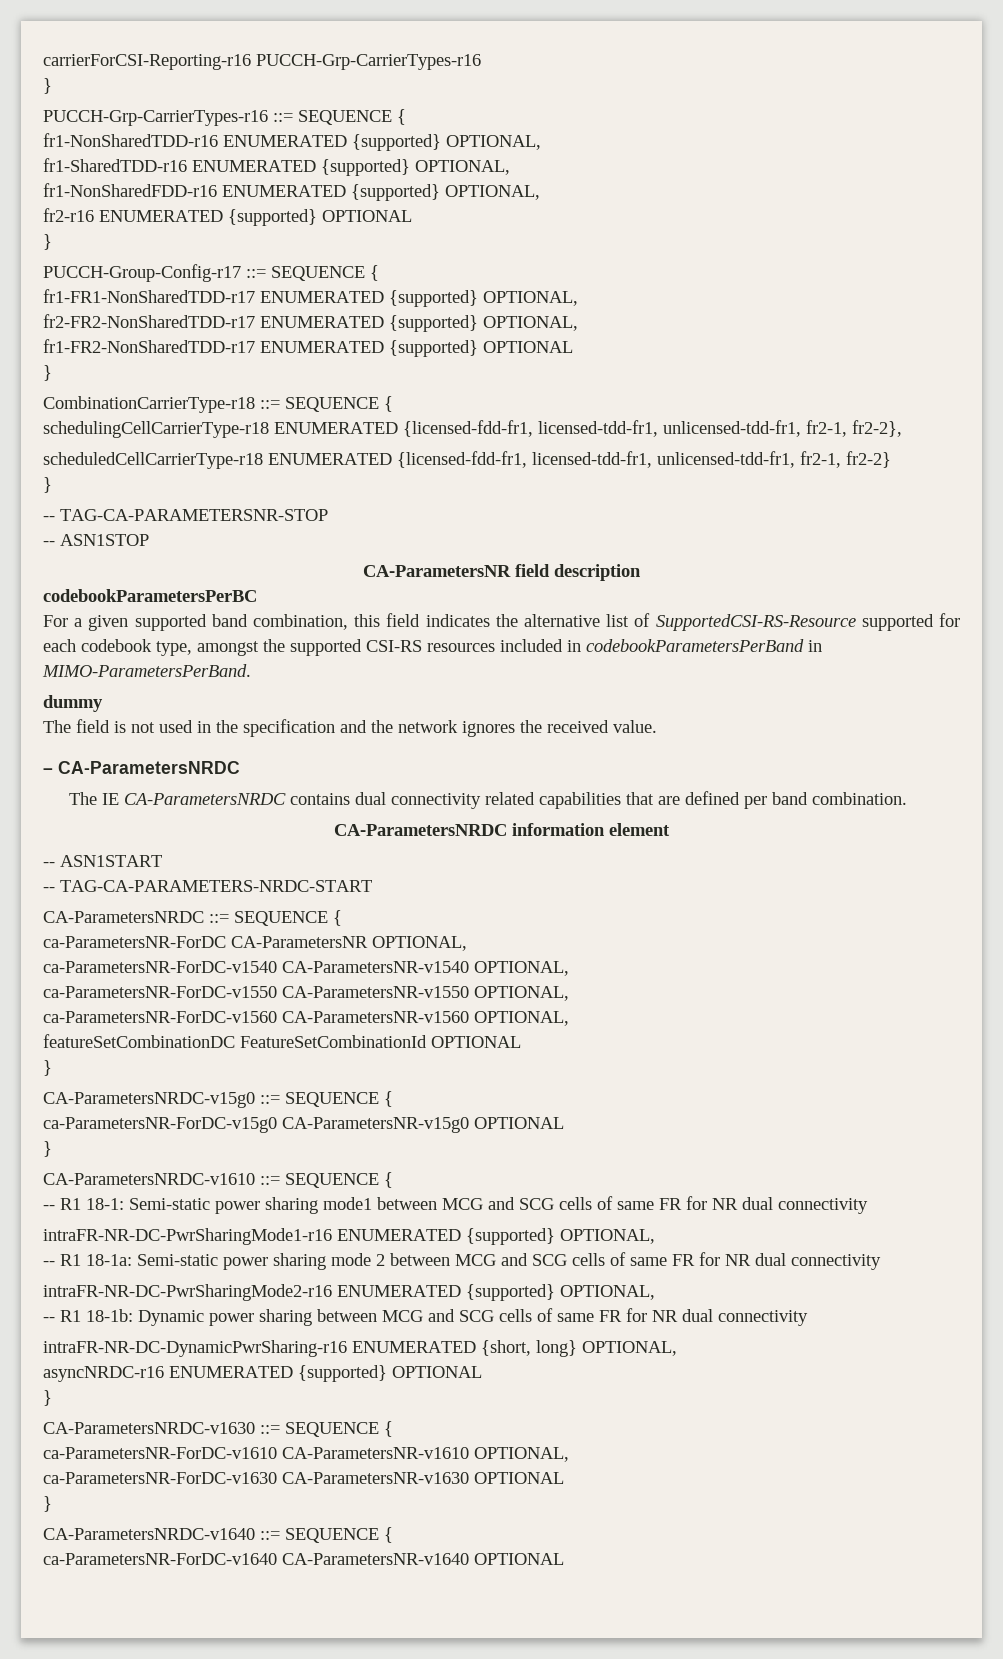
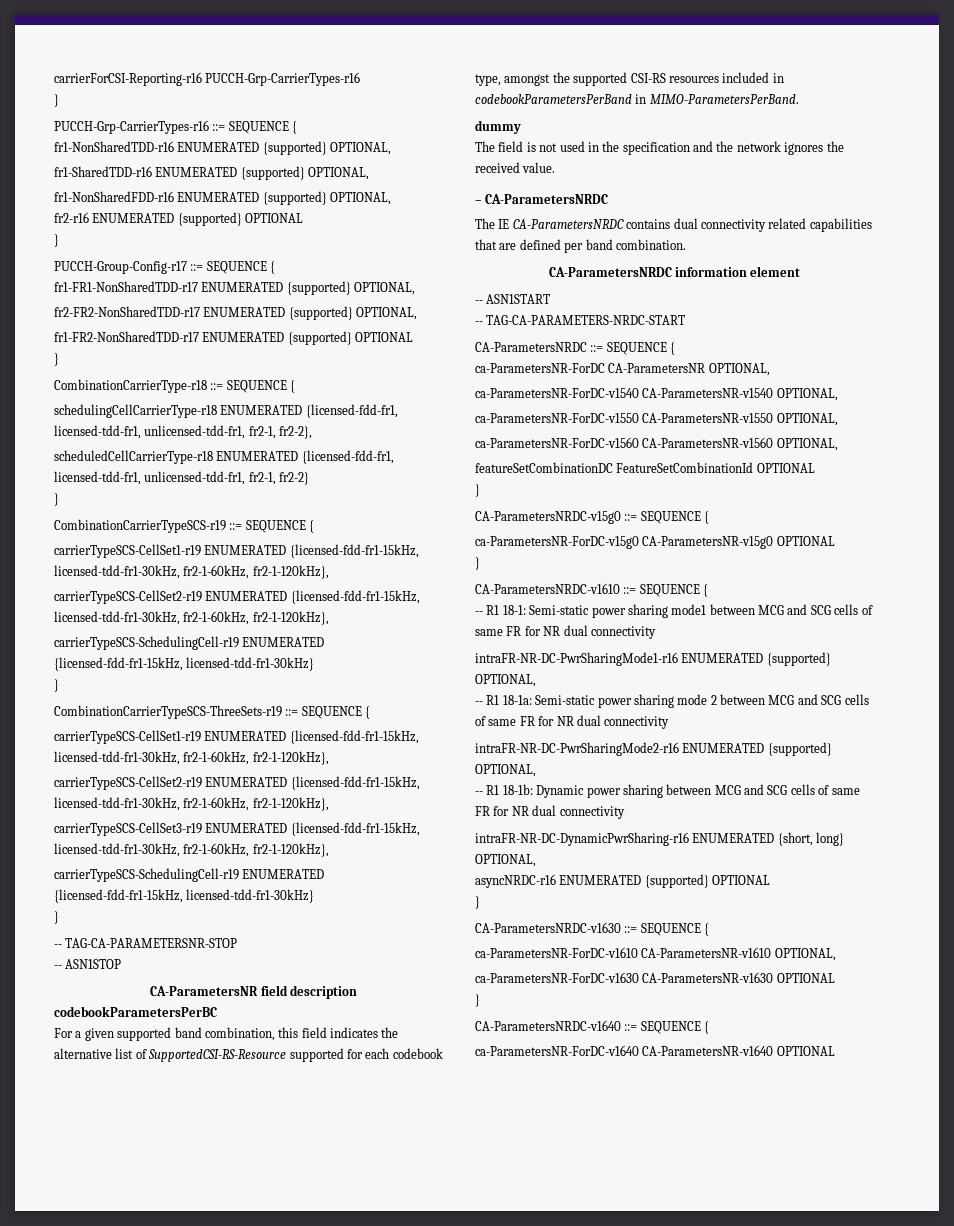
+ CombinationCarrierTypeSCS-r19 ::= SEQUENCE {
+ carrierTypeSCS-CellSet1-r19 ENUMERATED {licensed-fdd-fr1-15kHz, licensed-tdd-fr1-30kHz, fr2-1-60kHz, fr2-1-120kHz},
+ carrierTypeSCS-CellSet2-r19 ENUMERATED {licensed-fdd-fr1-15kHz, licensed-tdd-fr1-30kHz, fr2-1-60kHz, fr2-1-120kHz},
+ carrierTypeSCS-SchedulingCell-r19 ENUMERATED {licensed-fdd-fr1-15kHz, licensed-tdd-fr1-30kHz}
+ }
+ CombinationCarrierTypeSCS-ThreeSets-r19 ::= SEQUENCE {
+ carrierTypeSCS-CellSet1-r19 ENUMERATED {licensed-fdd-fr1-15kHz, licensed-tdd-fr1-30kHz, fr2-1-60kHz, fr2-1-120kHz},
+ carrierTypeSCS-CellSet2-r19 ENUMERATED {licensed-fdd-fr1-15kHz, licensed-tdd-fr1-30kHz, fr2-1-60kHz, fr2-1-120kHz},
+ carrierTypeSCS-CellSet3-r19 ENUMERATED {licensed-fdd-fr1-15kHz, licensed-tdd-fr1-30kHz, fr2-1-60kHz, fr2-1-120kHz},
+ carrierTypeSCS-SchedulingCell-r19 ENUMERATED {licensed-fdd-fr1-15kHz, licensed-tdd-fr1-30kHz}
+ }

